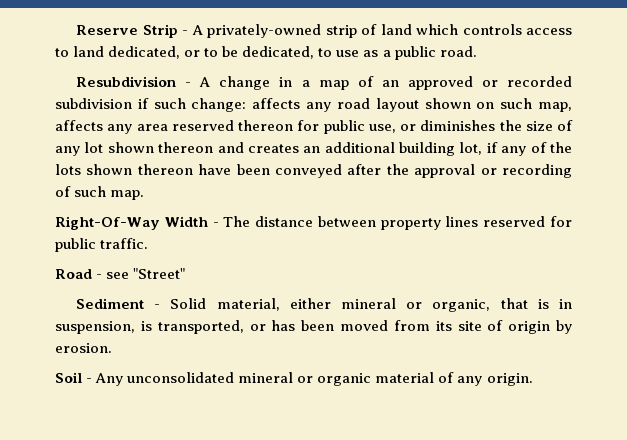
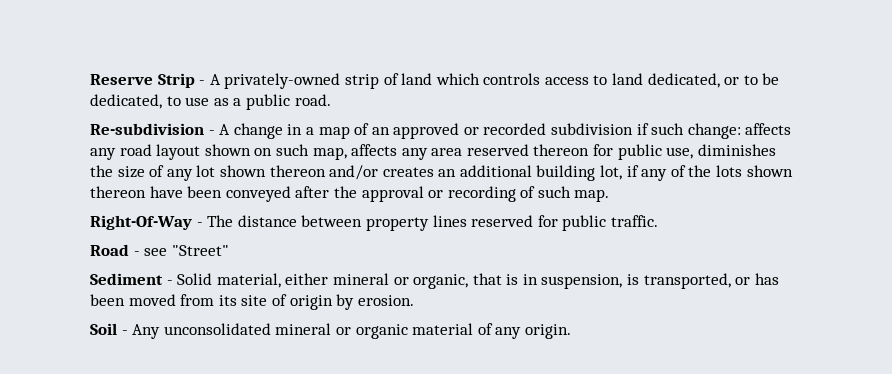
- Resubdivision - A change in a map of an approved or recorded subdivision if such change:
+ Re-subdivision - A change in a map of an approved or recorded subdivision if such change:
- affects any road layout shown on such map, affects any area reserved thereon for public use, or diminishes the size of any lot shown thereon and creates an additional building lot, if any of the lots shown thereon have been conveyed after the approval or recording of such map.
+ affects any road layout shown on such map, affects any area reserved thereon for public use, diminishes the size of any lot shown thereon and/or creates an additional building lot, if any of the lots shown thereon have been conveyed after the approval or recording of such map.
- Right-Of-Way Width - The distance between property lines reserved for public traffic.
+ Right-Of-Way - The distance between property lines reserved for public traffic.

